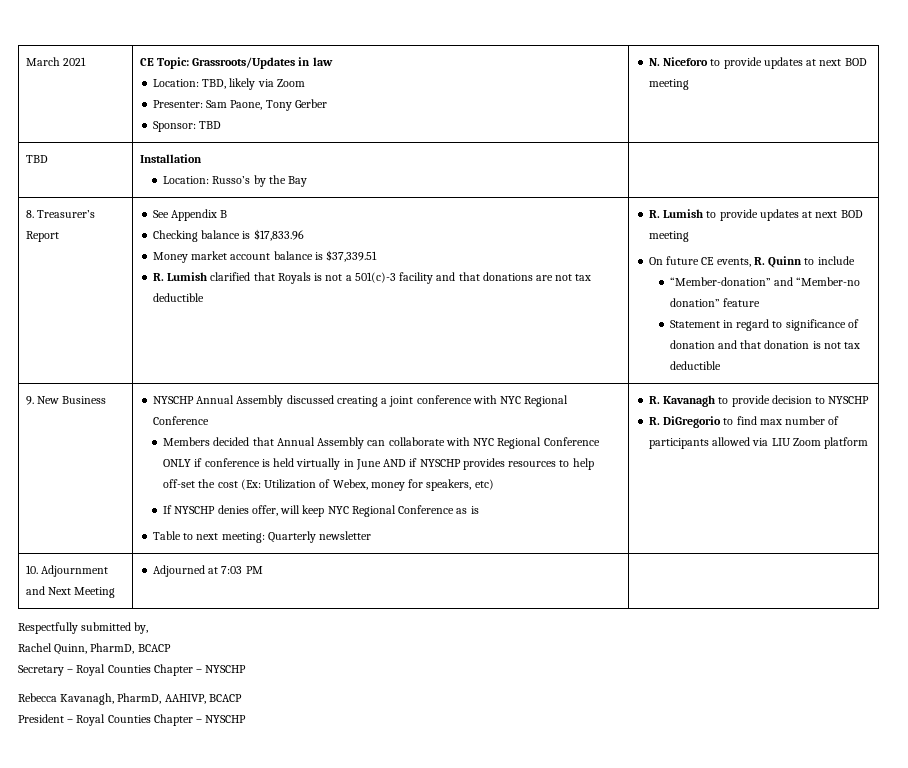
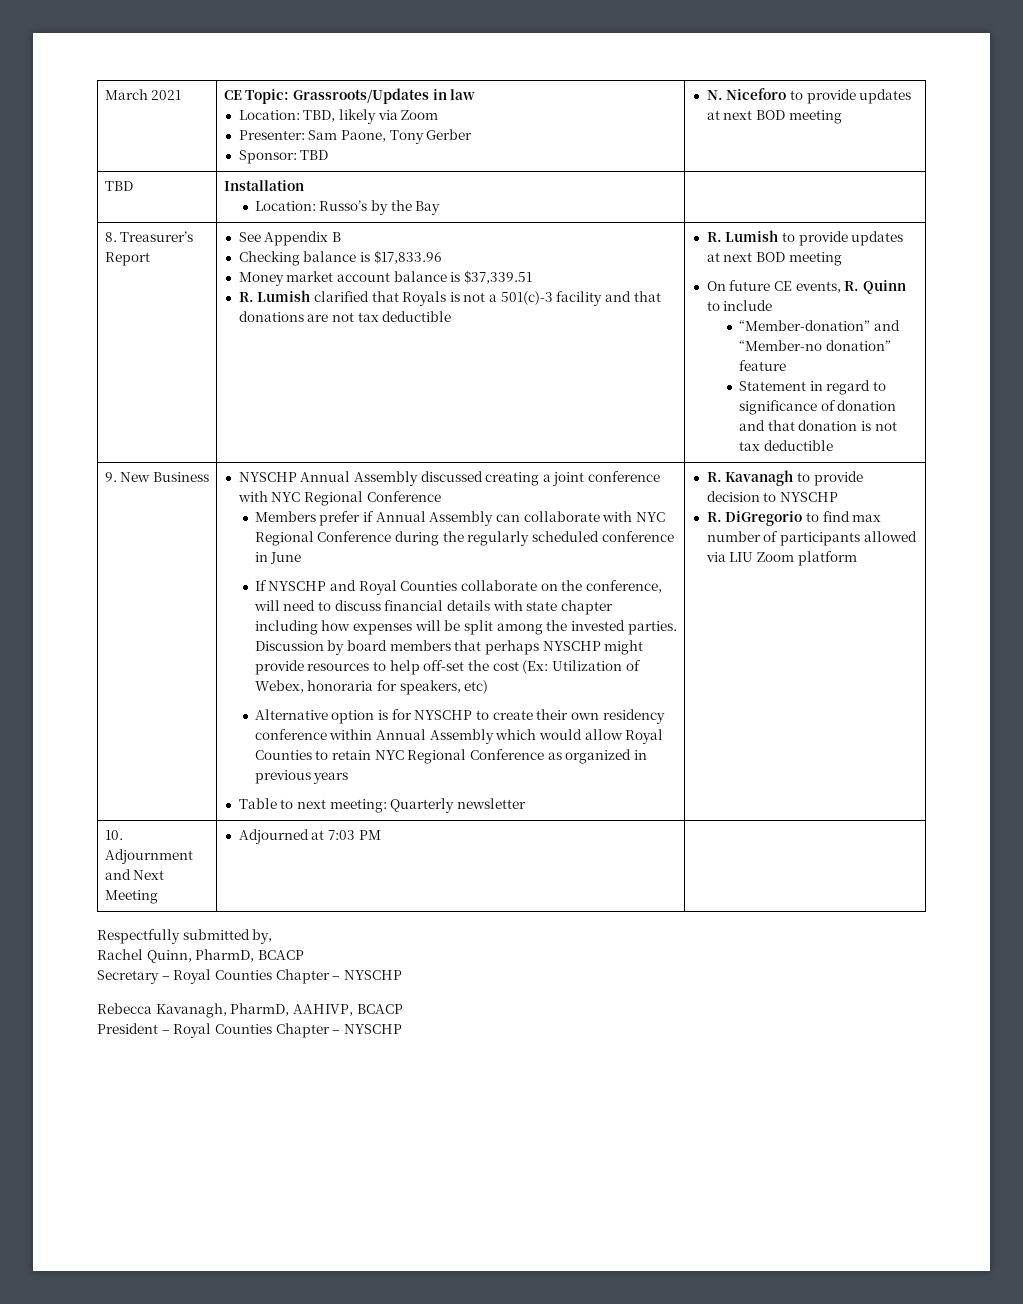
- Members decided that Annual Assembly can collaborate with NYC Regional Conference ONLY if conference is held virtually in June AND if NYSCHP provides resources to help off-set the cost (Ex: Utilization of Webex, money for speakers, etc)
+ Members prefer if Annual Assembly can collaborate with NYC Regional Conference during the regularly scheduled conference in June
+ If NYSCHP and Royal Counties collaborate on the conference, will need to discuss financial details with state chapter including how expenses will be split among the invested parties. Discussion by board members that perhaps NYSCHP might provide resources to help off-set the cost (Ex: Utilization of Webex, honoraria for speakers, etc)
- If NYSCHP denies offer, will keep NYC Regional Conference as is
+ Alternative option is for NYSCHP to create their own residency conference within Annual Assembly which would allow Royal Counties to retain NYC Regional Conference as organized in previous years

